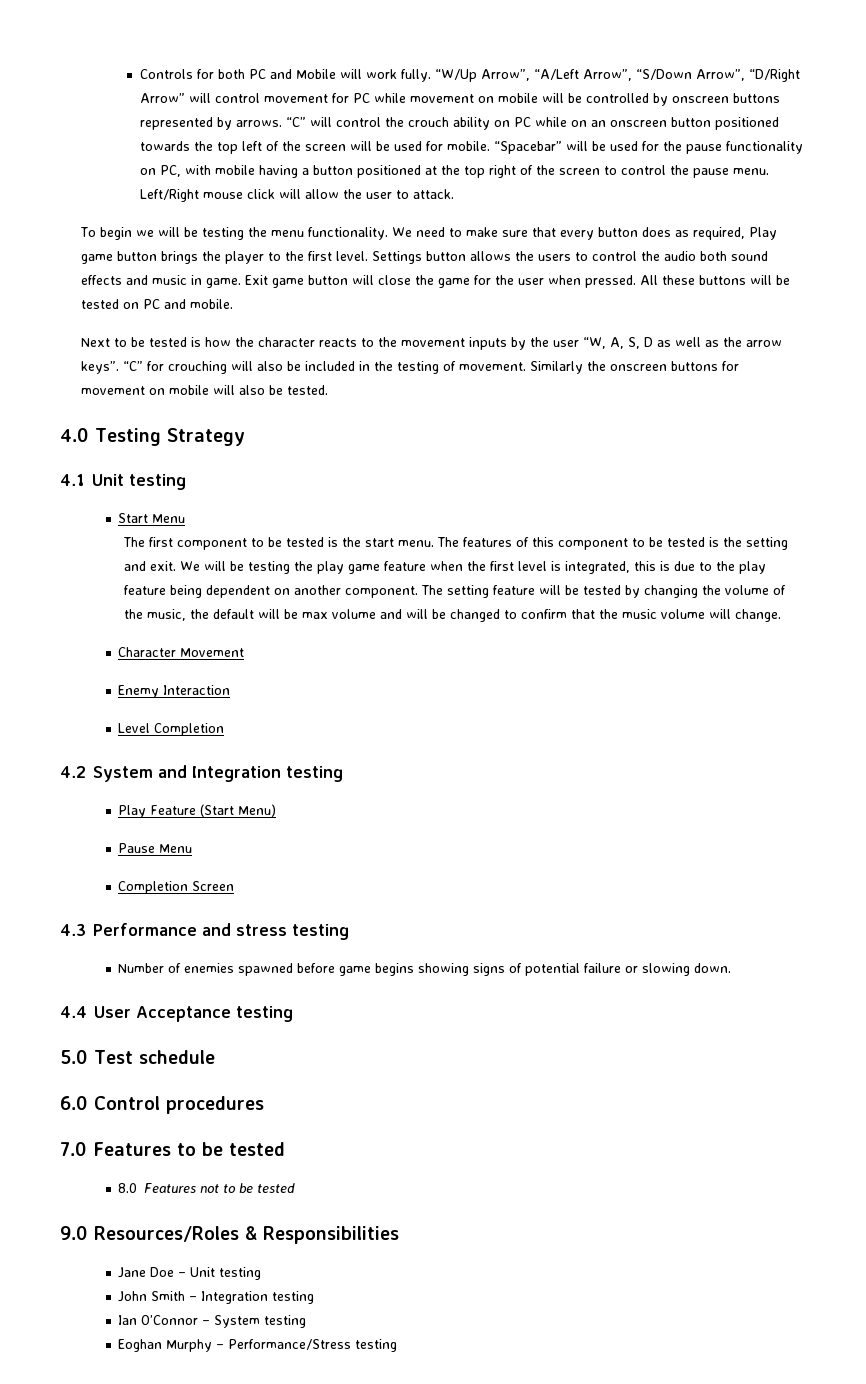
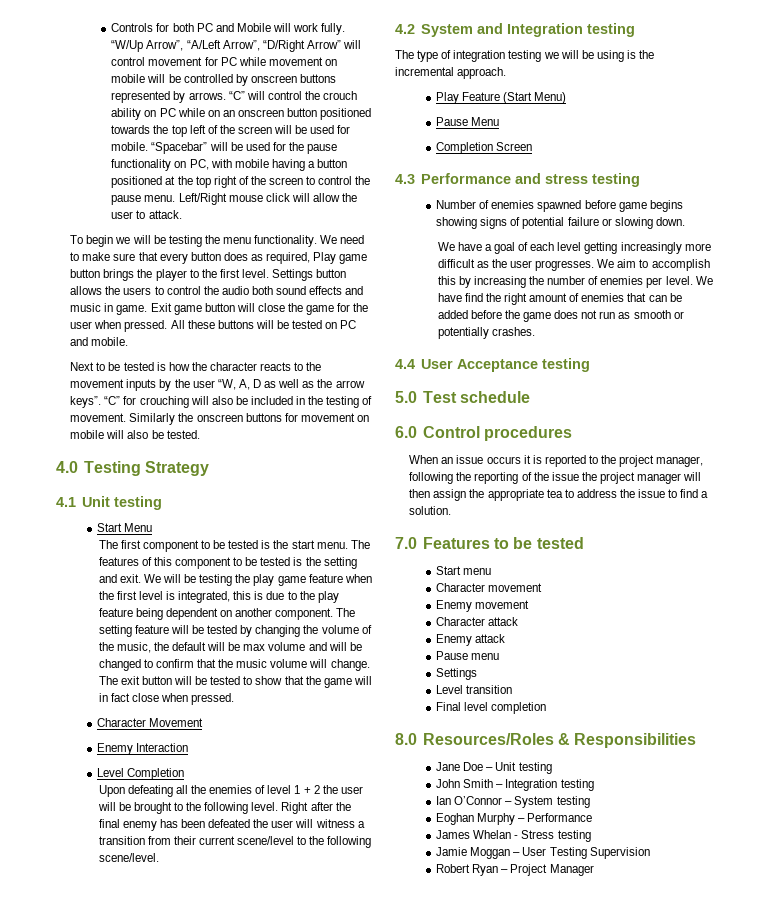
- “W/Up Arrow”, “A/Left Arrow”, “S/Down Arrow”, “D/Right Arrow” will control movement for PC while movement on mobile will be controlled by onscreen buttons represented by arrows.
+ “W/Up Arrow”, “A/Left Arrow”, “D/Right Arrow” will control movement for PC while movement on mobile will be controlled by onscreen buttons represented by arrows.
- Next to be tested is how the character reacts to the movement inputs by the user “W, A, S, D as well as the arrow keys”.
+ Next to be tested is how the character reacts to the movement inputs by the user “W, A, D as well as the arrow keys”.
+ The exit button will be tested to show that the game will in fact close when pressed.
+ Upon defeating all the enemies of level 1 + 2 the user will be brought to the following level. Right after the final enemy has been defeated the user will witness a transition from their current scene/level to the following scene/level.
+ The type of integration testing we will be using is the incremental approach.
+ We have a goal of each level getting increasingly more difficult as the user progresses. We aim to accomplish this by increasing the number of enemies per level. We have find the right amount of enemies that can be added before the game does not run as smooth or potentially crashes.
+ When an issue occurs it is reported to the project manager, following the reporting of the issue the project manager will then assign the appropriate tea to address the issue to find a solution.
- 8.0 Features not to be tested
- 9.0 Resources/Roles & Responsibilities
+ Start menu
+ Character movement
+ Enemy movement
+ Character attack
+ Enemy attack
+ Pause menu
+ Settings
+ Level transition
+ Final level completion
+ 8.0 Resources/Roles & Responsibilities
- Eoghan Murphy – Performance/Stress testing
+ Eoghan Murphy – Performance
+ James Whelan - Stress testing
+ Jamie Moggan – User Testing Supervision
+ Robert Ryan – Project Manager

